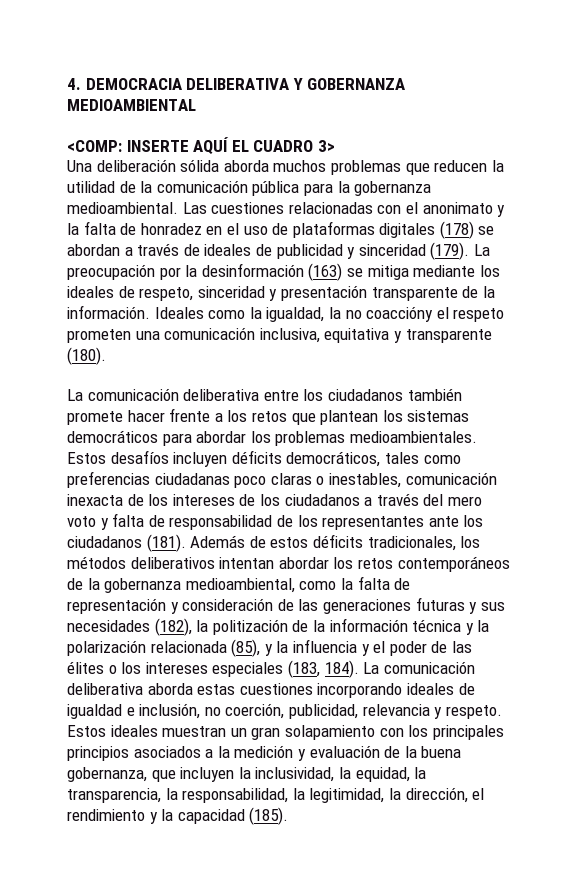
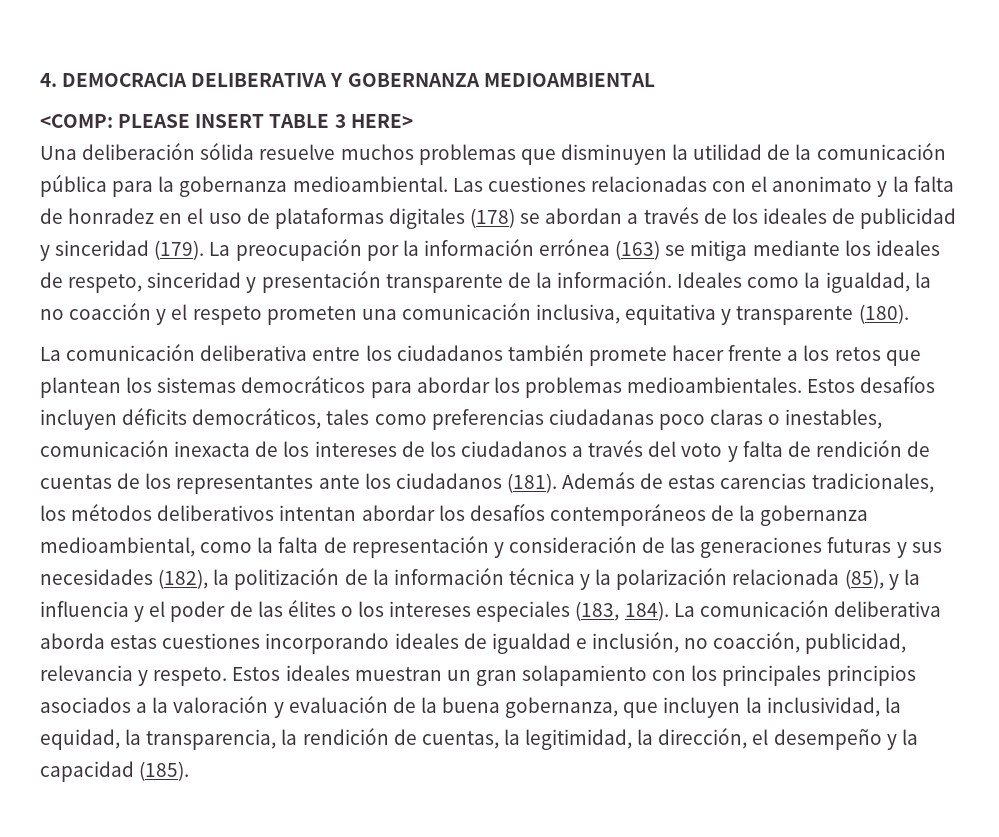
- <COMP: INSERTE AQUÍ EL CUADRO 3>
+ <COMP: PLEASE INSERT TABLE 3 HERE>
- Una deliberación sólida aborda muchos problemas que reducen la utilidad de la comunicación pública para la gobernanza medioambiental.
+ Una deliberación sólida resuelve muchos problemas que disminuyen la utilidad de la comunicación pública para la gobernanza medioambiental.
- Las cuestiones relacionadas con el anonimato y la falta de honradez en el uso de plataformas digitales (178) se abordan a través de ideales de publicidad y sinceridad (179).
+ Las cuestiones relacionadas con el anonimato y la falta de honradez en el uso de plataformas digitales (178) se abordan a través de los ideales de publicidad y sinceridad (179).
- La preocupación por la desinformación (163) se mitiga mediante los ideales de respeto, sinceridad y presentación transparente de la información.
+ La preocupación por la información errónea (163) se mitiga mediante los ideales de respeto, sinceridad y presentación transparente de la información.
- Ideales como la igualdad, la no coaccióny el respeto prometen una comunicación inclusiva, equitativa y transparente (180).
+ Ideales como la igualdad, la no coacción y el respeto prometen una comunicación inclusiva, equitativa y transparente (180).
- Estos desafíos incluyen déficits democráticos, tales como preferencias ciudadanas poco claras o inestables, comunicación inexacta de los intereses de los ciudadanos a través del mero voto y falta de responsabilidad de los representantes ante los ciudadanos (181).
+ Estos desafíos incluyen déficits democráticos, tales como preferencias ciudadanas poco claras o inestables, comunicación inexacta de los intereses de los ciudadanos a través del voto y falta de rendición de cuentas de los representantes ante los ciudadanos (181).
- Además de estos déficits tradicionales, los métodos deliberativos intentan abordar los retos contemporáneos de la gobernanza medioambiental, como la falta de representación y consideración de las generaciones futuras y sus necesidades (182), la politización de la información técnica y la polarización relacionada (85), y la influencia y el poder de las élites o los intereses especiales (183, 184).
+ Además de estas carencias tradicionales, los métodos deliberativos intentan abordar los desafíos contemporáneos de la gobernanza medioambiental, como la falta de representación y consideración de las generaciones futuras y sus necesidades (182), la politización de la información técnica y la polarización relacionada (85), y la influencia y el poder de las élites o los intereses especiales (183, 184).
- La comunicación deliberativa aborda estas cuestiones incorporando ideales de igualdad e inclusión, no coerción, publicidad, relevancia y respeto.
+ La comunicación deliberativa aborda estas cuestiones incorporando ideales de igualdad e inclusión, no coacción, publicidad, relevancia y respeto.
- Estos ideales muestran un gran solapamiento con los principales principios asociados a la medición y evaluación de la buena gobernanza, que incluyen la inclusividad, la equidad, la transparencia, la responsabilidad, la legitimidad, la dirección, el rendimiento y la capacidad (185).
+ Estos ideales muestran un gran solapamiento con los principales principios asociados a la valoración y evaluación de la buena gobernanza, que incluyen la inclusividad, la equidad, la transparencia, la rendición de cuentas, la legitimidad, la dirección, el desempeño y la capacidad (185).

